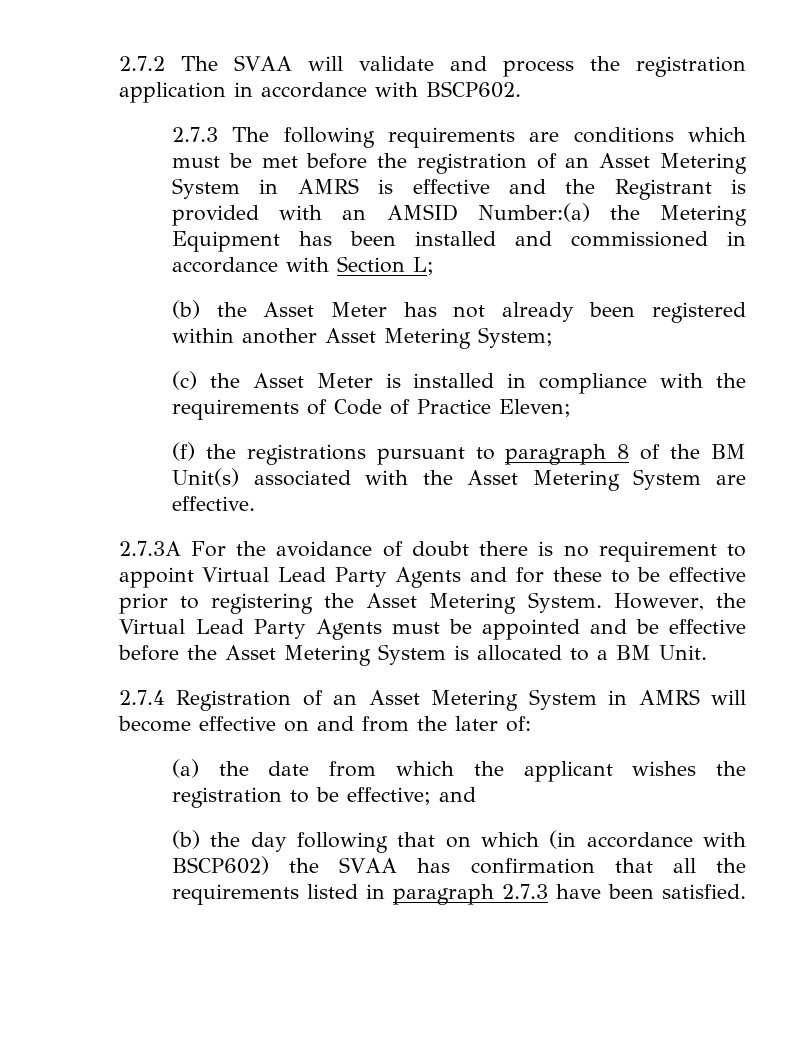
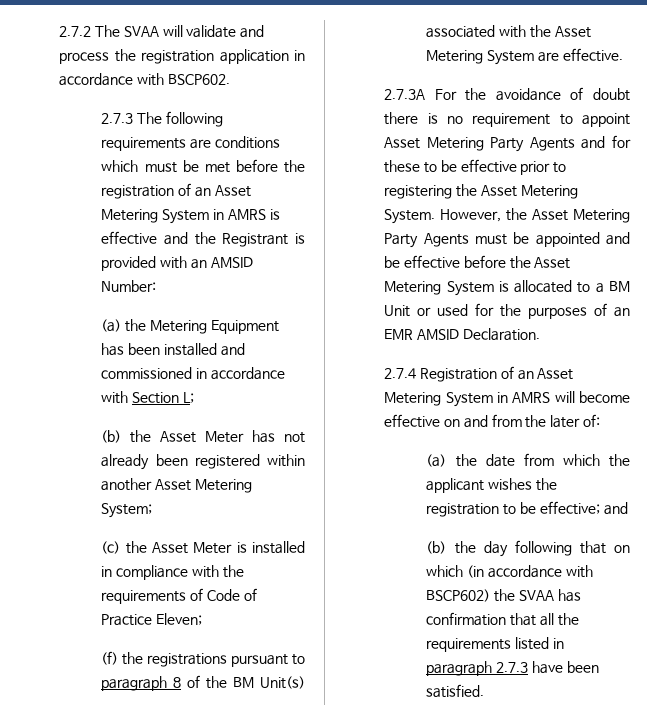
- 2.7.3 The following requirements are conditions which must be met before the registration of an Asset Metering System in AMRS is effective and the Registrant is provided with an AMSID Number:(a) the Metering Equipment has been installed and commissioned in accordance with Section L;
+ 2.7.3 The following requirements are conditions which must be met before the registration of an Asset Metering System in AMRS is effective and the Registrant is provided with an AMSID Number:
+ (a) the Metering Equipment has been installed and commissioned in accordance with Section L;
- 2.7.3A For the avoidance of doubt there is no requirement to appoint Virtual Lead Party Agents and for these to be effective prior to registering the Asset Metering System.
+ 2.7.3A For the avoidance of doubt there is no requirement to appoint Asset Metering Party Agents and for these to be effective prior to registering the Asset Metering System.
- However, the Virtual Lead Party Agents must be appointed and be effective before the Asset Metering System is allocated to a BM Unit.
+ However, the Asset Metering Party Agents must be appointed and be effective before the Asset Metering System is allocated to a BM Unit or used for the purposes of an EMR AMSID Declaration.

